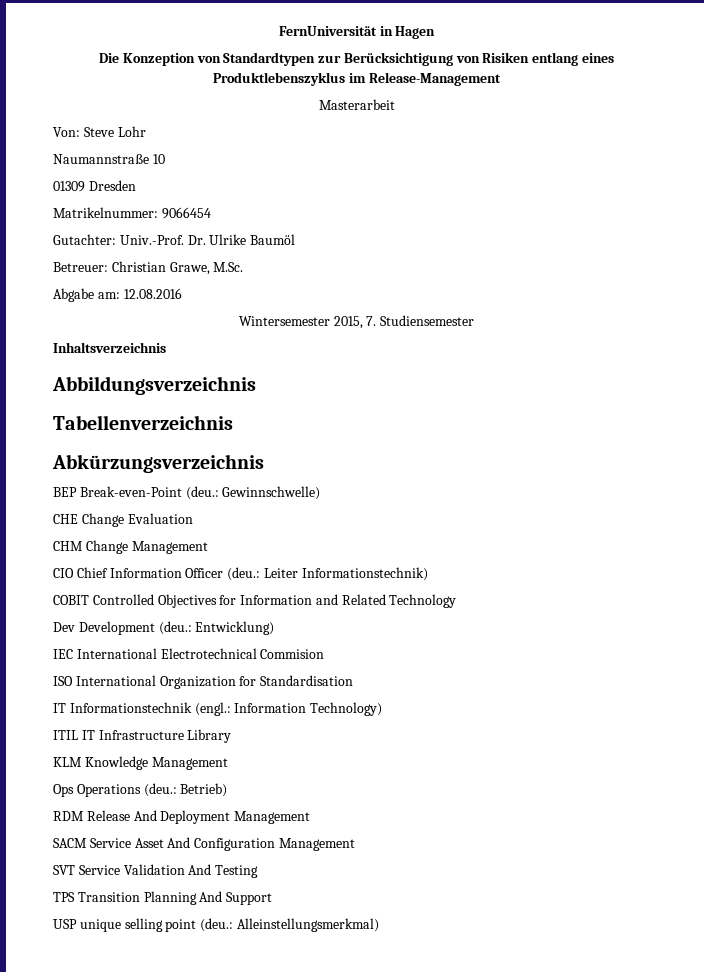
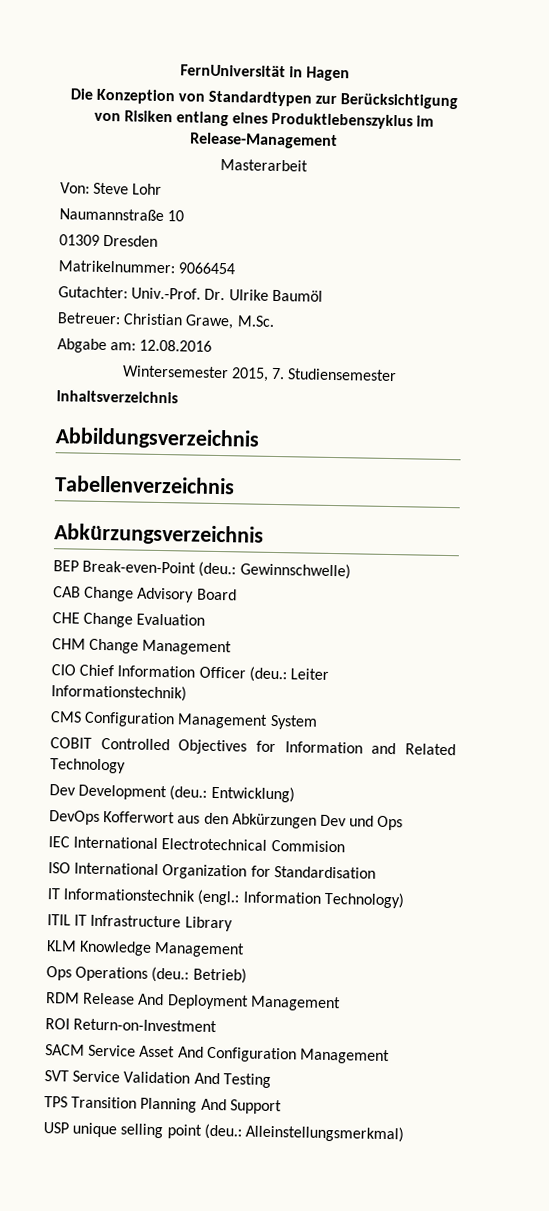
+ CAB Change Advisory Board
+ CMS Configuration Management System
+ DevOps Kofferwort aus den Abkürzungen Dev und Ops
+ ROI Return-on-Investment

